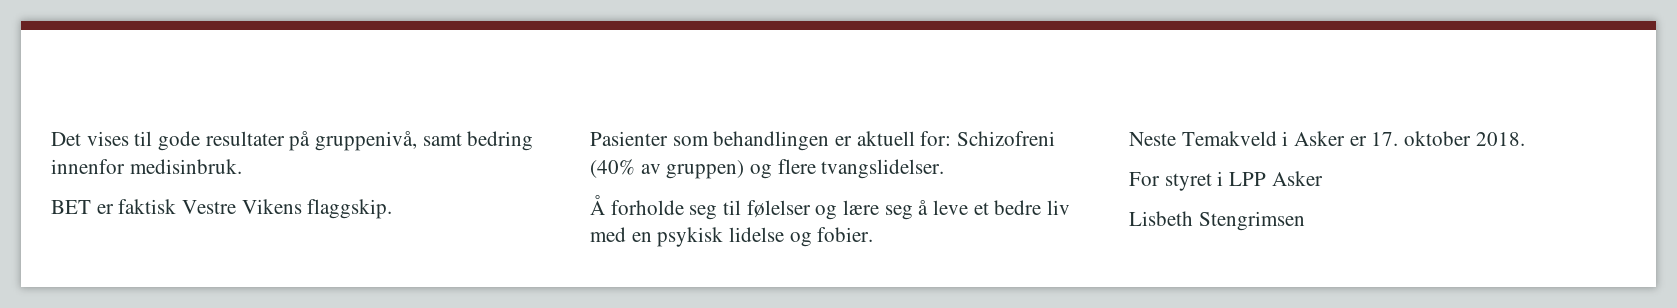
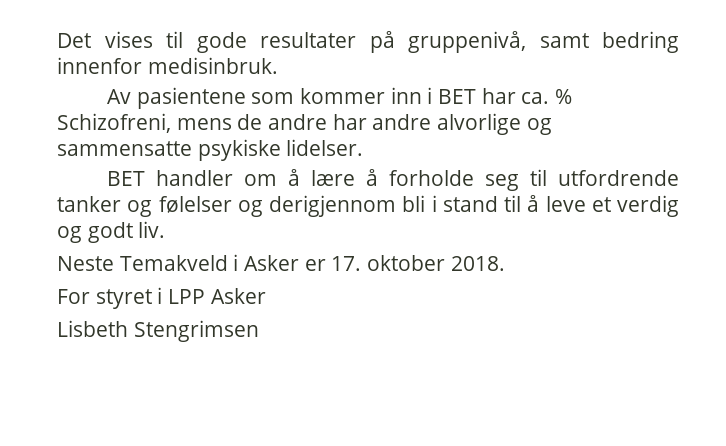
- BET er faktisk Vestre Vikens flaggskip.
- Pasienter som behandlingen er aktuell for: Schizofreni (40% av gruppen) og flere tvangslidelser.
- Å forholde seg til følelser og lære seg å leve et bedre liv med en psykisk lidelse og fobier.
+ Av pasientene som kommer inn i BET har ca. % Schizofreni, mens de andre har andre alvorlige og sammensatte psykiske lidelser.
+ BET handler om å lære å forholde seg til utfordrende tanker og følelser og derigjennom bli i stand til å leve et verdig og godt liv.

